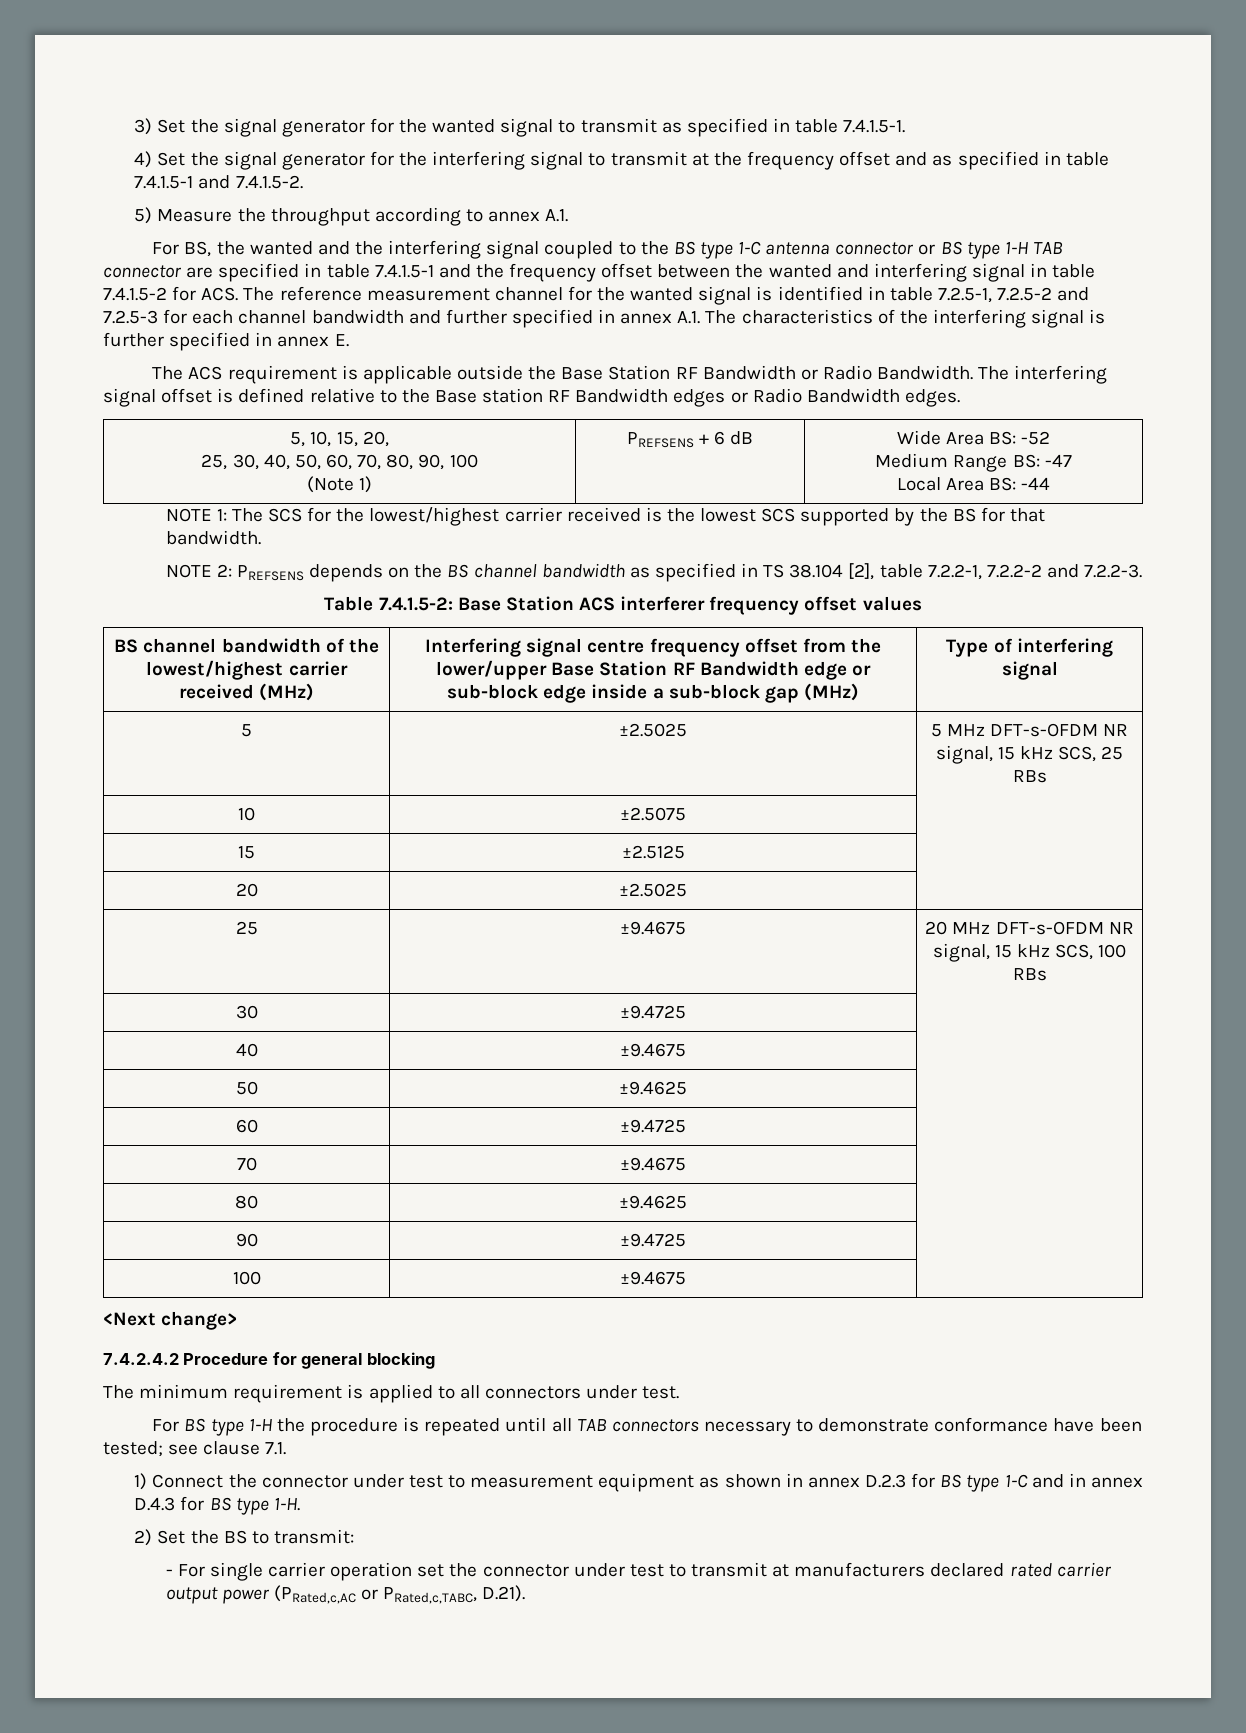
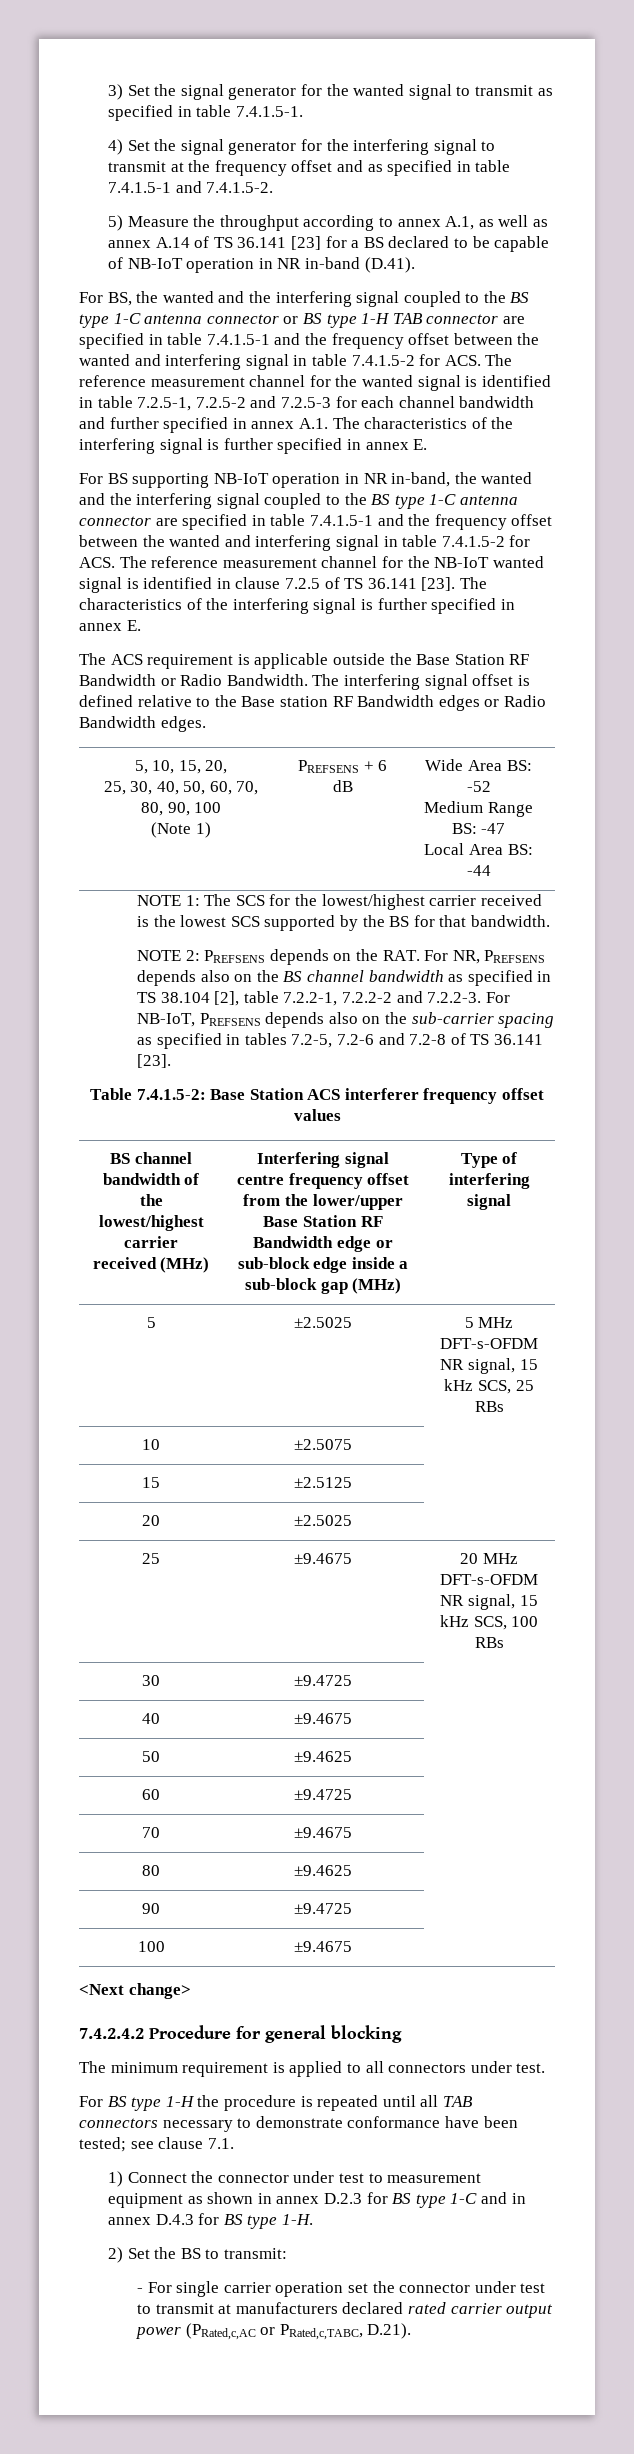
- 5) Measure the throughput according to annex A.1.
+ 5) Measure the throughput according to annex A.1, as well as annex A.14 of TS 36.141 [23] for a BS declared to be capable of NB-IoT operation in NR in-band (D.41).
+ For BS supporting NB-IoT operation in NR in-band, the wanted and the interfering signal coupled to the BS type 1-C antenna connector are specified in table 7.4.1.5-1 and the frequency offset between the wanted and interfering signal in table 7.4.1.5-2 for ACS. The reference measurement channel for the NB-IoT wanted signal is identified in clause 7.2.5 of TS 36.141 [23]. The characteristics of the interfering signal is further specified in annex E.
- NOTE 2: PREFSENS depends on the BS channel bandwidth as specified in TS 38.104 [2], table 7.2.2-1, 7.2.2-2 and 7.2.2-3.
+ NOTE 2: PREFSENS depends on the RAT. For NR, PREFSENS depends also on the BS channel bandwidth as specified in TS 38.104 [2], table 7.2.2-1, 7.2.2-2 and 7.2.2-3. For NB-IoT, PREFSENS depends also on the sub-carrier spacing as specified in tables 7.2-5, 7.2-6 and 7.2-8 of TS 36.141 [23].

